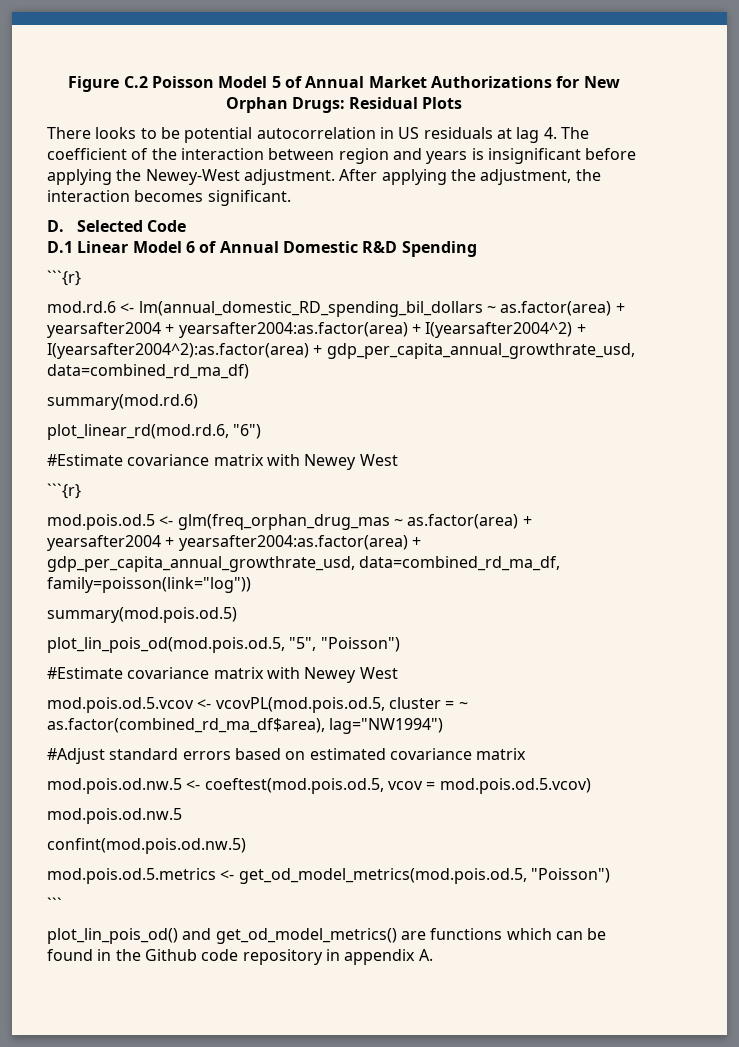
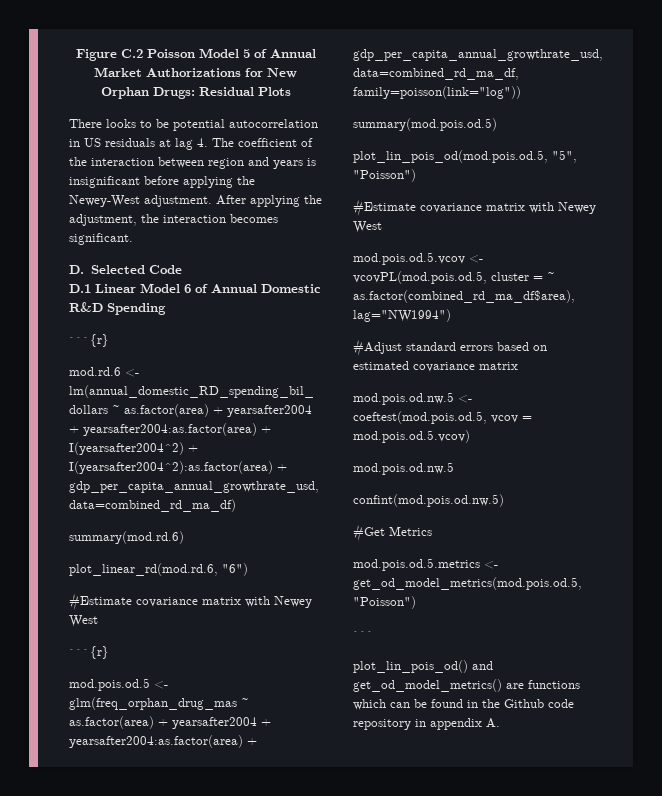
+ #Get Metrics

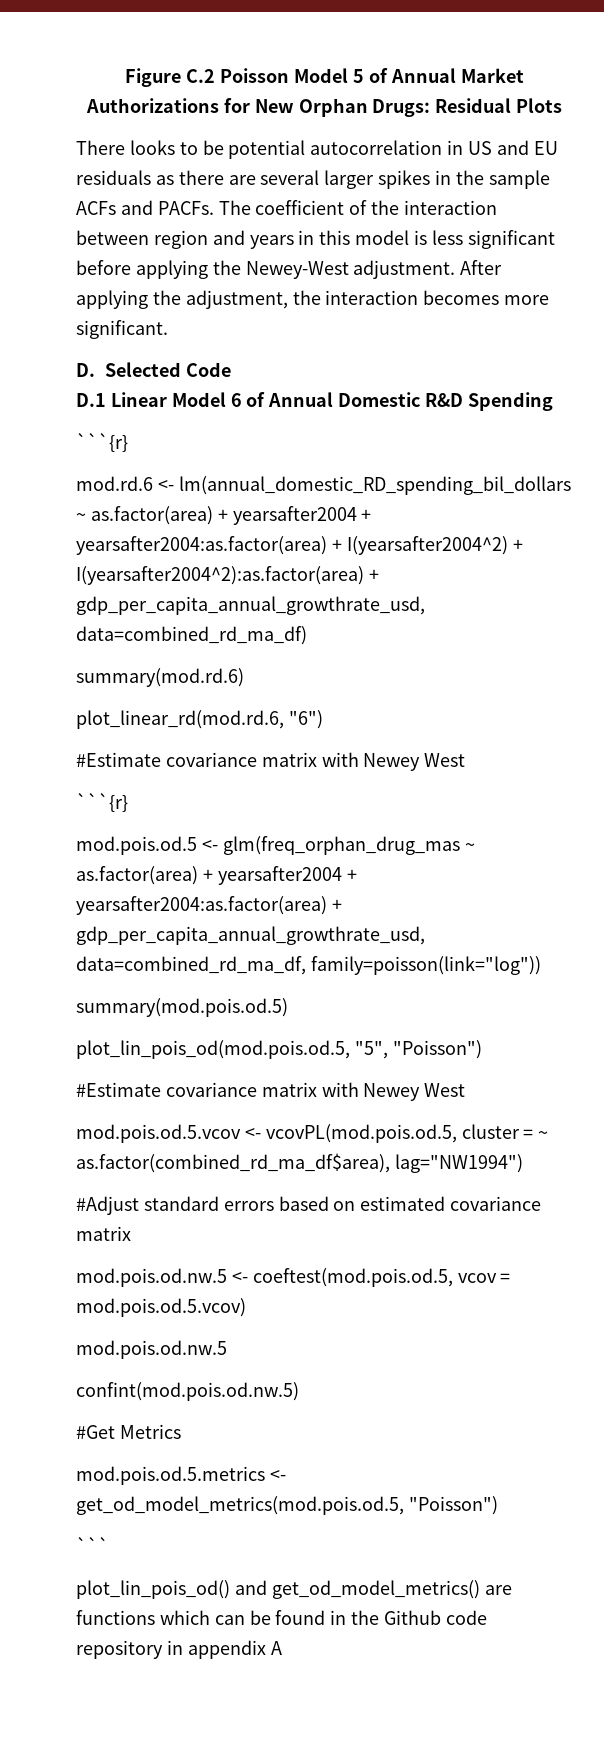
- There looks to be potential autocorrelation in US residuals at lag 4. The coefficient of the interaction between region and years is insignificant before applying the Newey-West adjustment.
+ There looks to be potential autocorrelation in US and EU residuals as there are several larger spikes in the sample ACFs and PACFs. The coefficient of the interaction between region and years in this model is less significant before applying the Newey-West adjustment.
- After applying the adjustment, the interaction becomes significant.
+ After applying the adjustment, the interaction becomes more significant.
- plot_lin_pois_od() and get_od_model_metrics() are functions which can be found in the Github code repository in appendix A.
+ plot_lin_pois_od() and get_od_model_metrics() are functions which can be found in the Github code repository in appendix A

